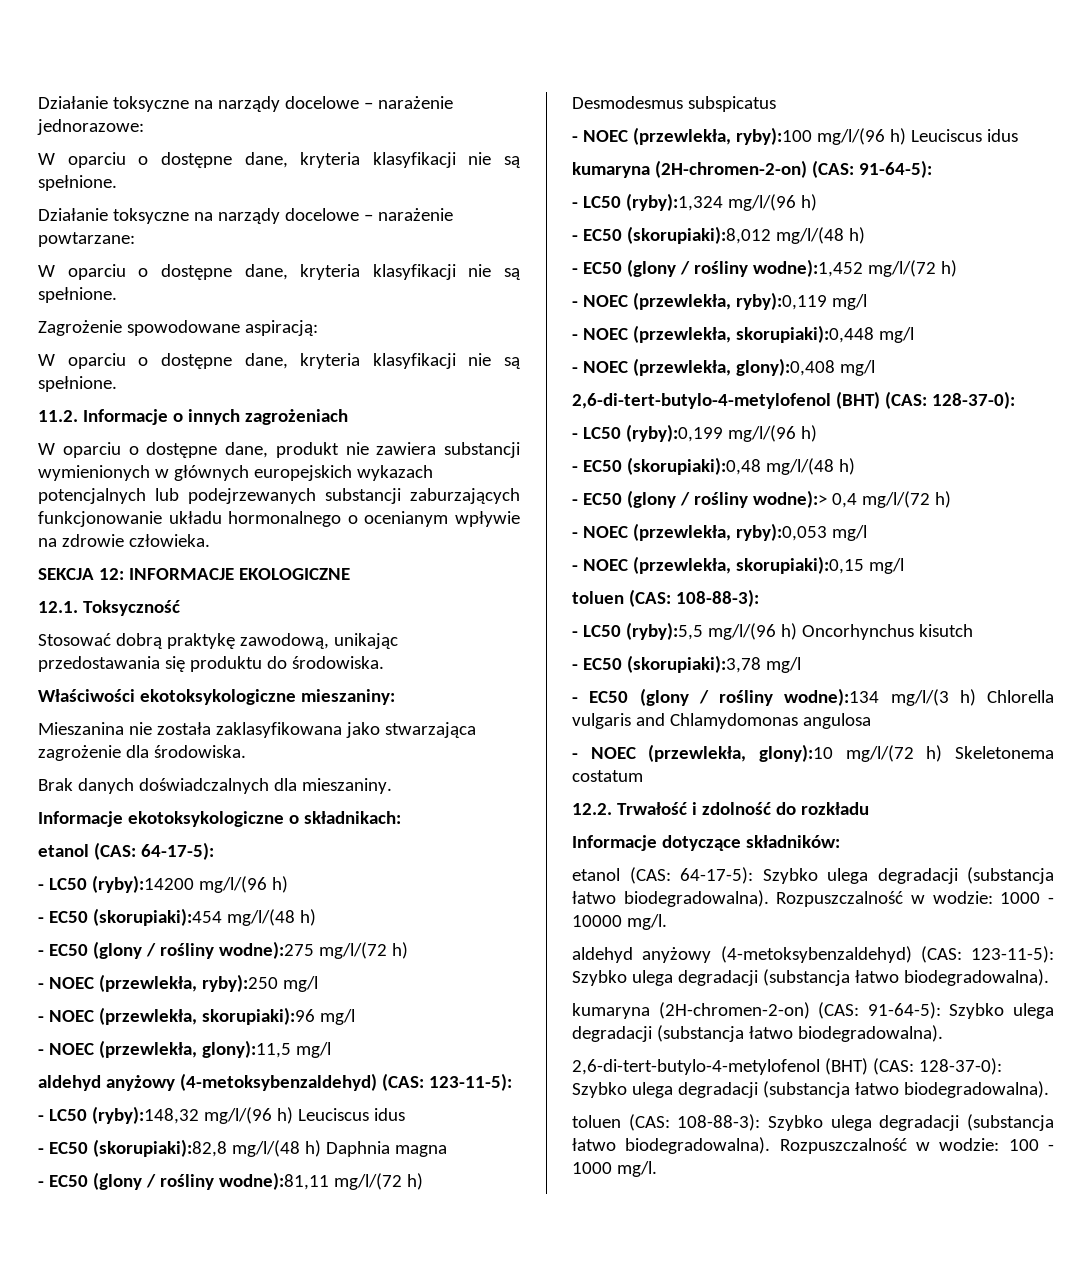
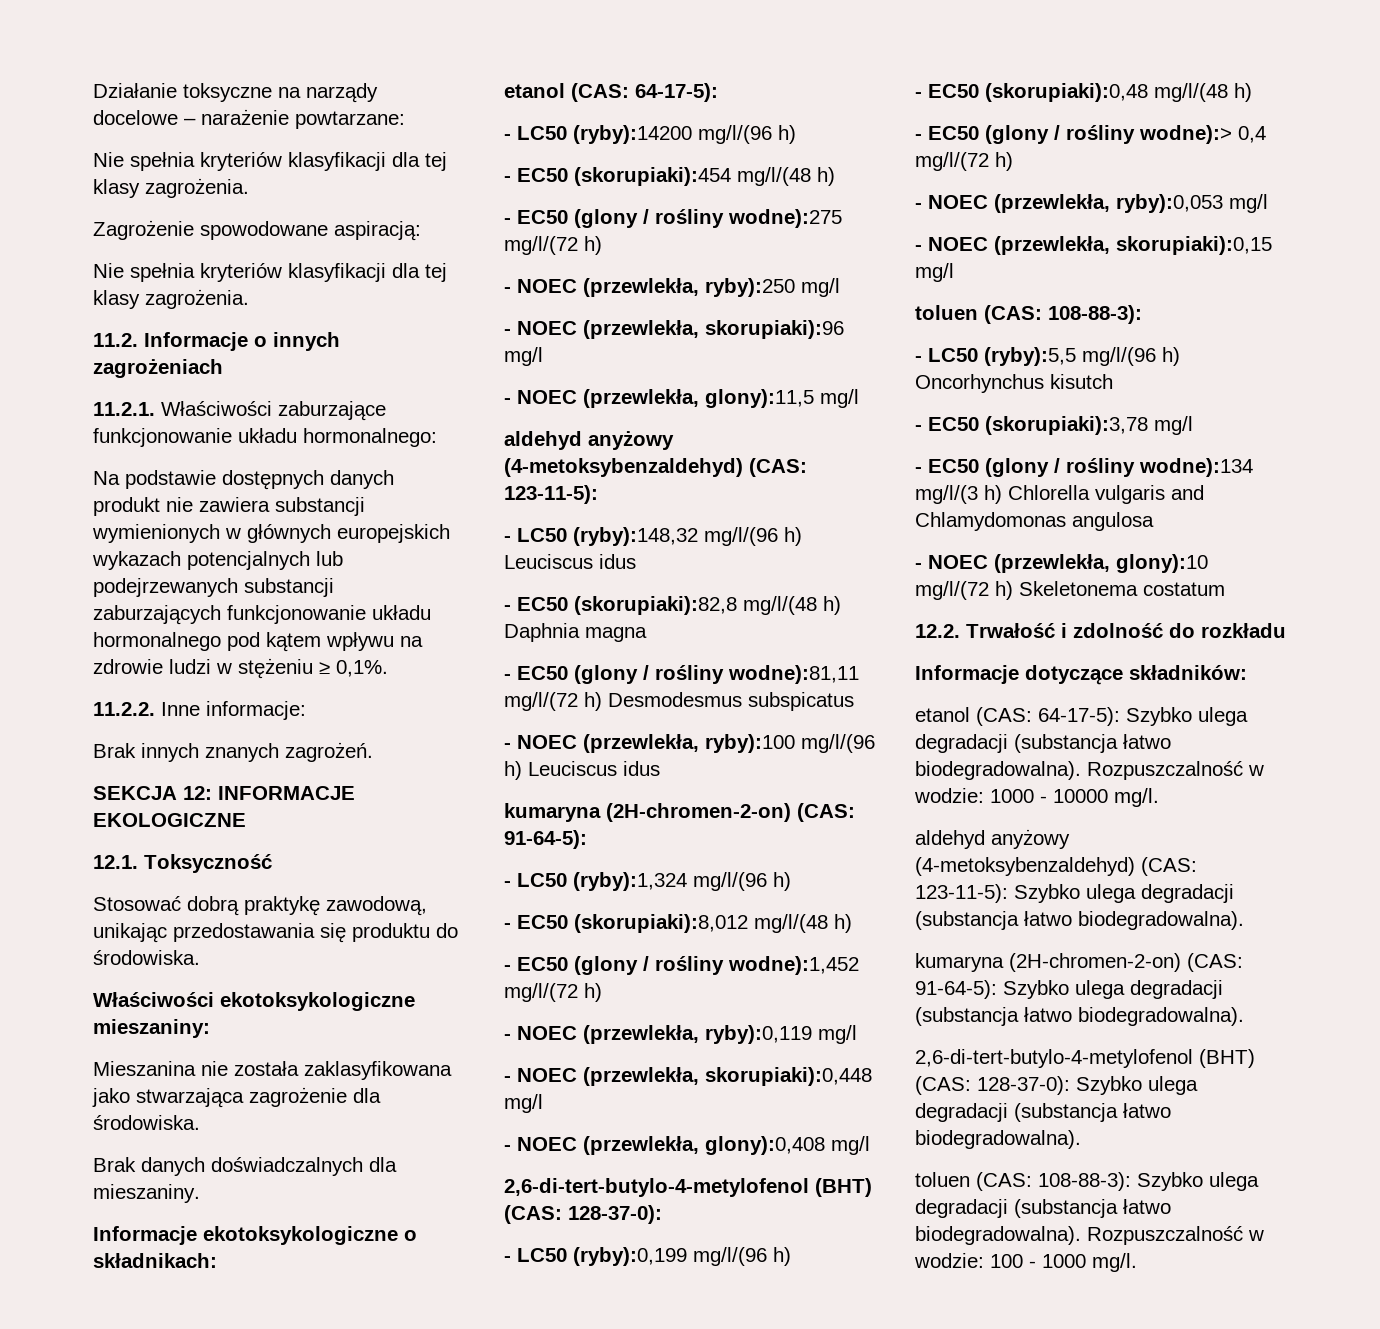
- Działanie toksyczne na narządy docelowe – narażenie jednorazowe:
- W oparciu o dostępne dane, kryteria klasyfikacji nie są spełnione.
  Działanie toksyczne na narządy docelowe – narażenie powtarzane:
- W oparciu o dostępne dane, kryteria klasyfikacji nie są spełnione.
+ Nie spełnia kryteriów klasyfikacji dla tej klasy zagrożenia.
  Zagrożenie spowodowane aspiracją:
- W oparciu o dostępne dane, kryteria klasyfikacji nie są spełnione.
+ Nie spełnia kryteriów klasyfikacji dla tej klasy zagrożenia.
- W oparciu o dostępne dane, produkt nie zawiera substancji wymienionych w głównych europejskich wykazach potencjalnych lub podejrzewanych substancji zaburzających funkcjonowanie układu hormonalnego o ocenianym wpływie na zdrowie człowieka.
+ 11.2.1. Właściwości zaburzające funkcjonowanie układu hormonalnego:
+ Na podstawie dostępnych danych produkt nie zawiera substancji wymienionych w głównych europejskich wykazach potencjalnych lub podejrzewanych substancji zaburzających funkcjonowanie układu hormonalnego pod kątem wpływu na zdrowie ludzi w stężeniu ≥ 0,1%.
+ 11.2.2. Inne informacje:
+ Brak innych znanych zagrożeń.

